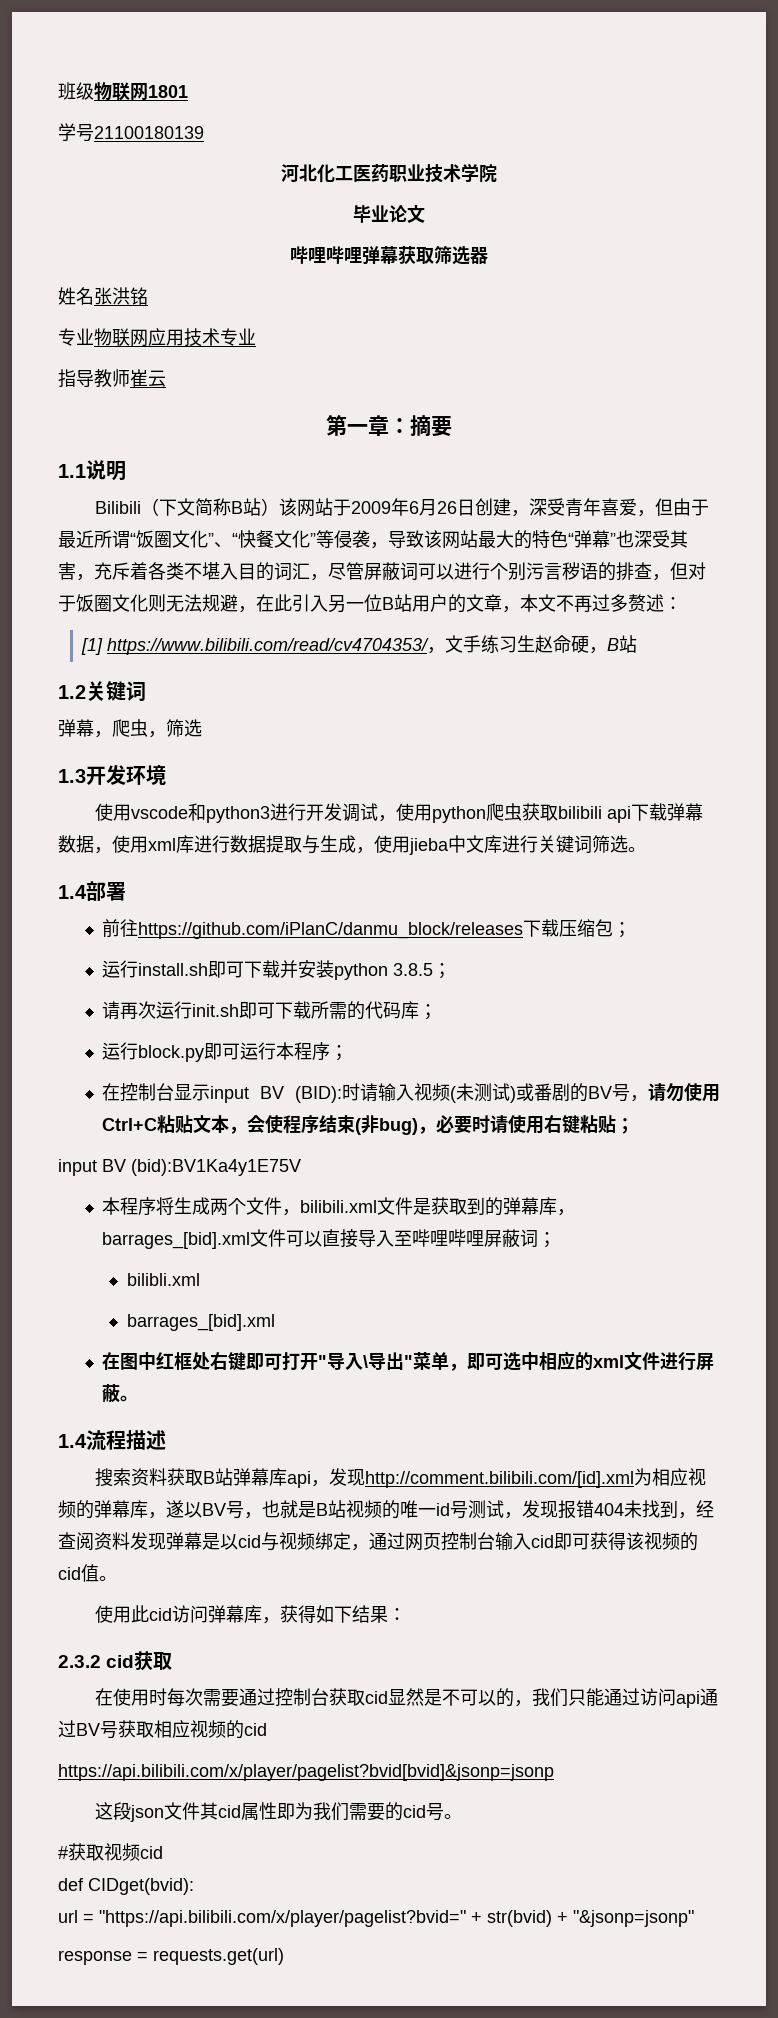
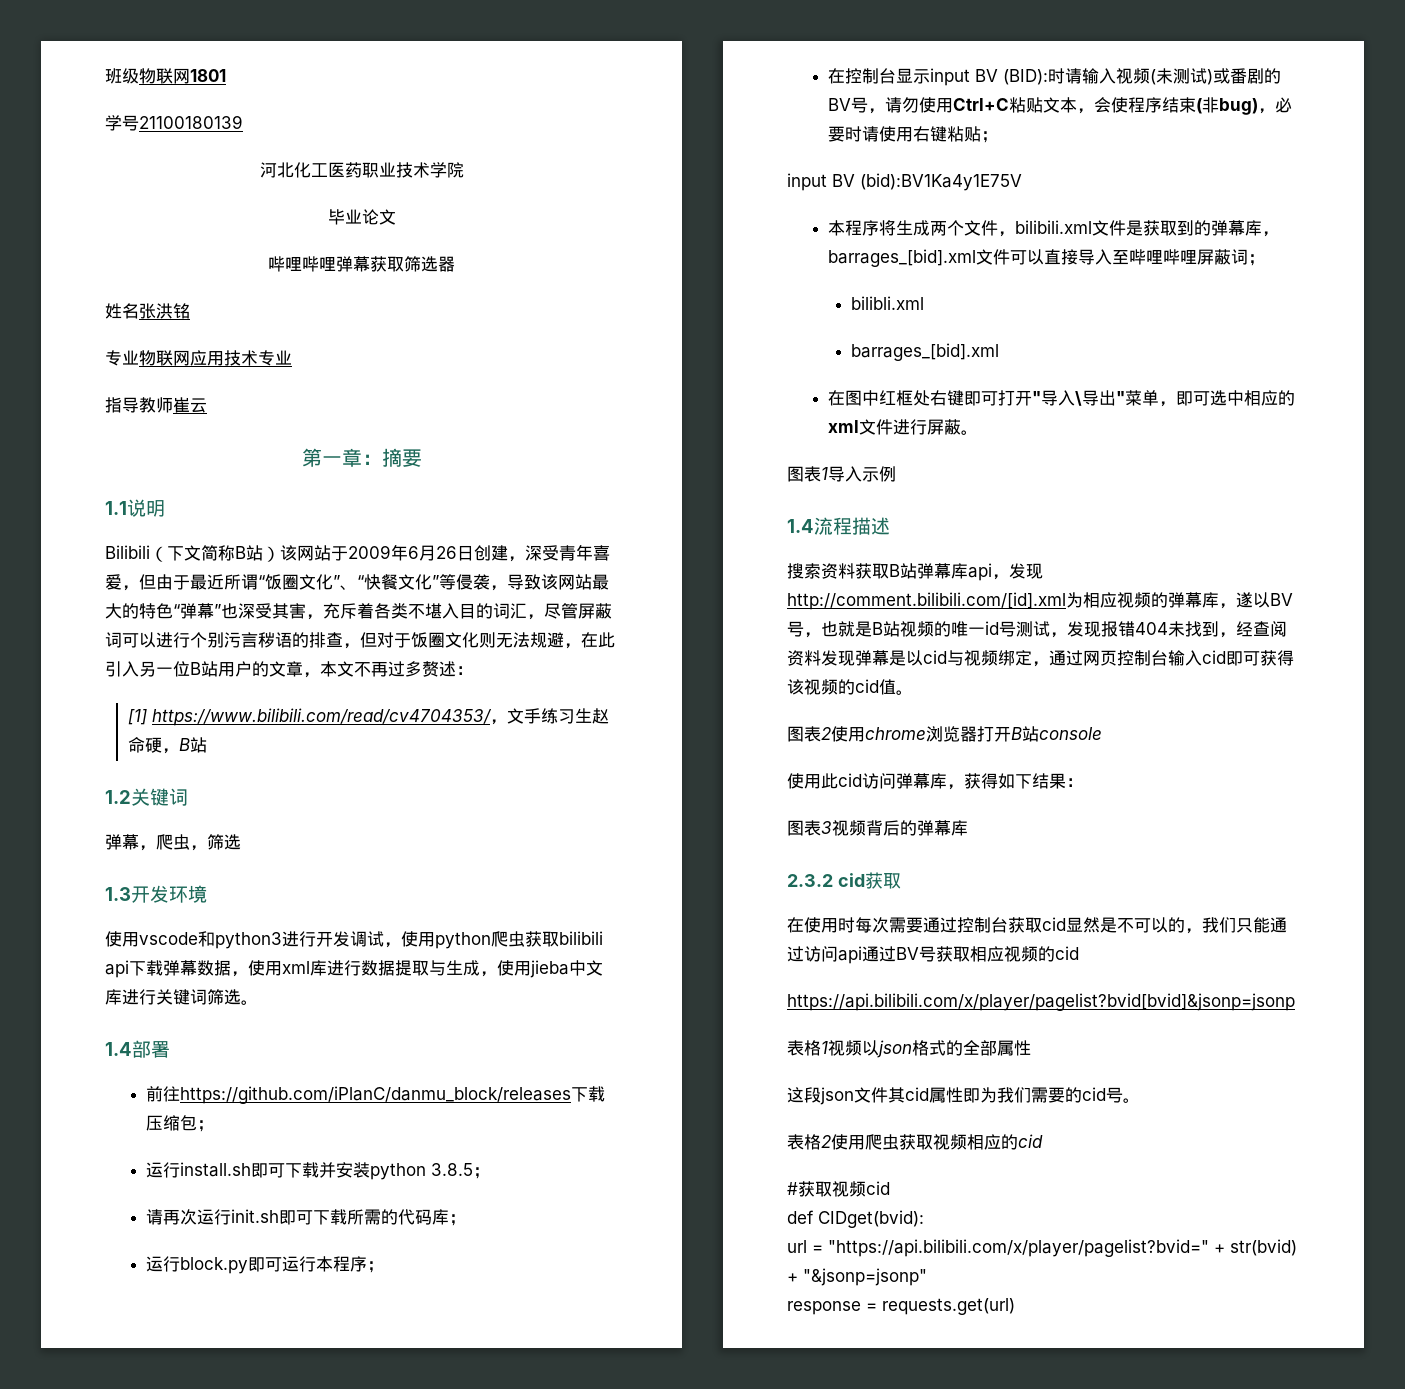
+ 图表1导入示例
+ 图表2使用chrome浏览器打开B站console
+ 图表3视频背后的弹幕库
+ 表格1视频以json格式的全部属性
+ 表格2使用爬虫获取视频相应的cid

